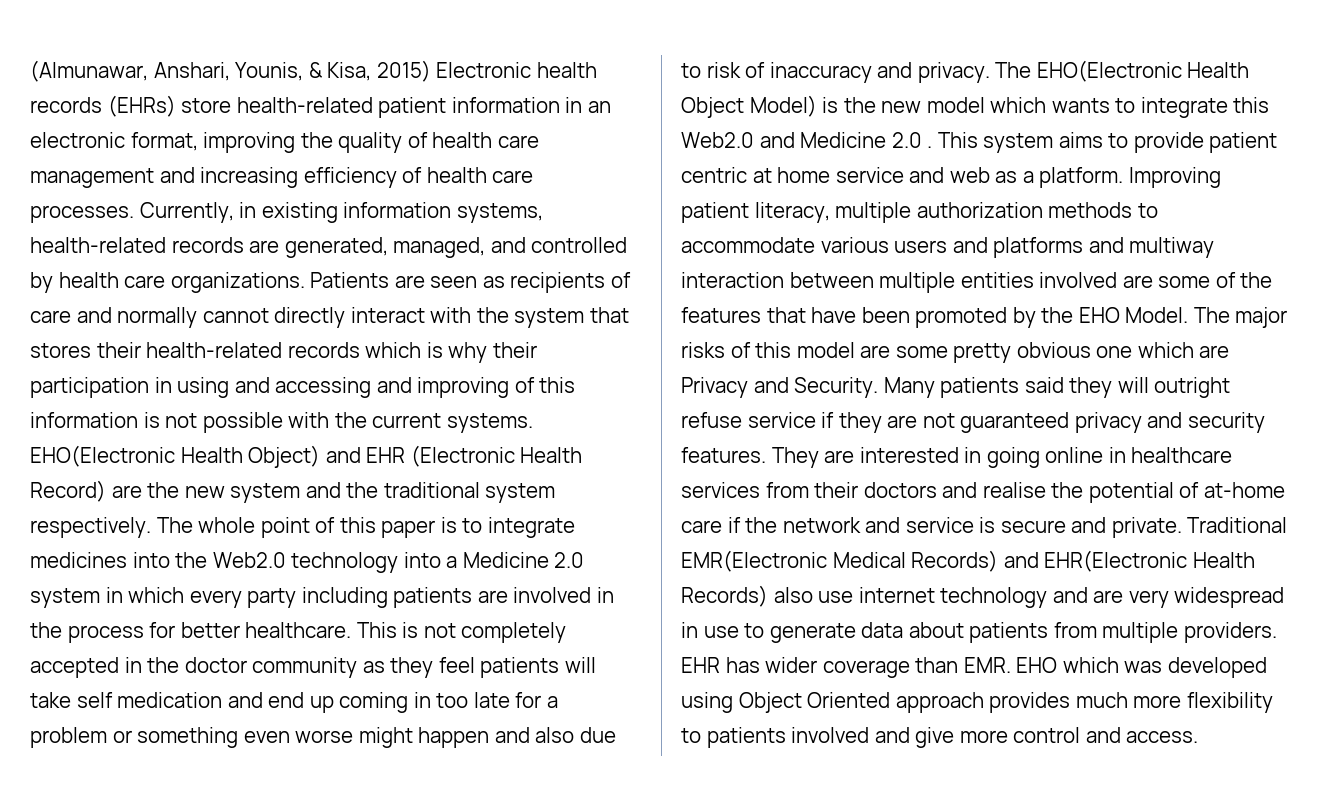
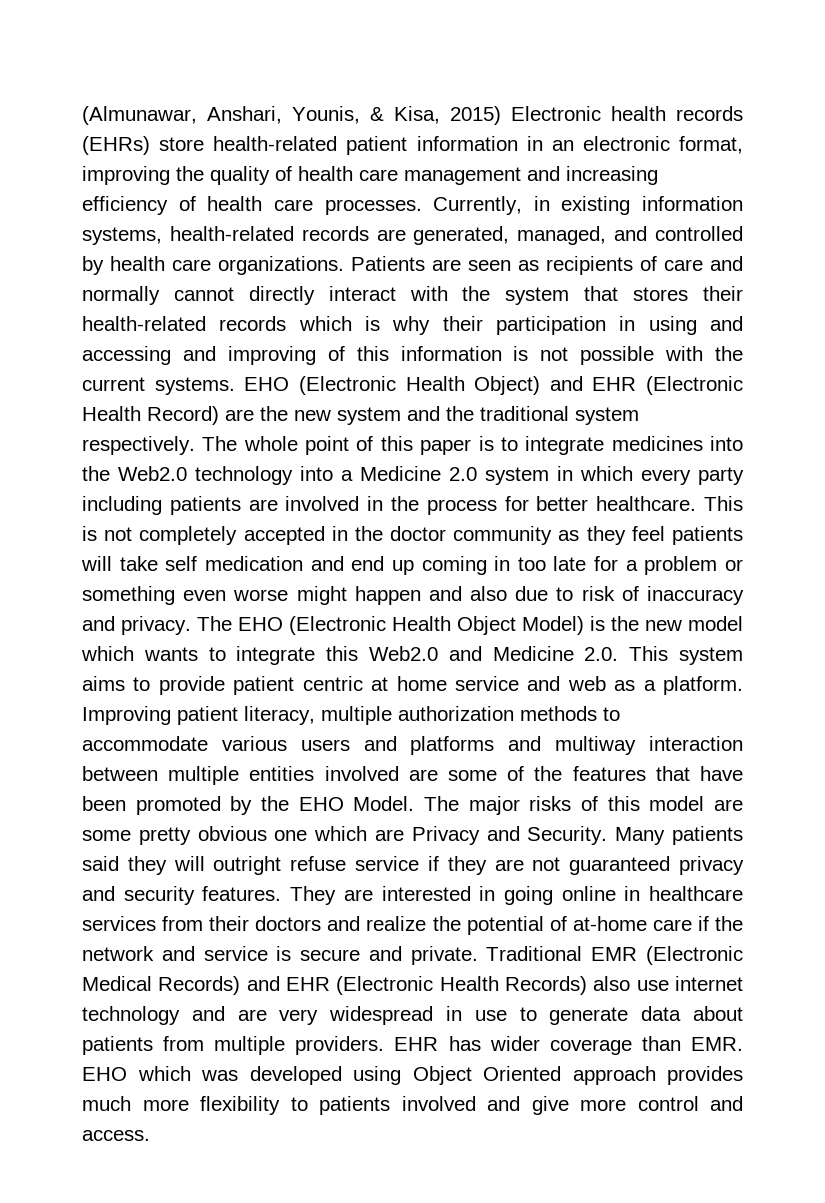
- EHO(Electronic Health Object) and EHR (Electronic Health Record) are the new system and the traditional system respectively.
+ EHO (Electronic Health Object) and EHR (Electronic Health Record) are the new system and the traditional system respectively.
- The EHO(Electronic Health Object Model) is the new model which wants to integrate this Web2.0 and Medicine 2.0 . This system aims to provide patient centric at home service and web as a platform.
+ The EHO (Electronic Health Object Model) is the new model which wants to integrate this Web2.0 and Medicine 2.0. This system aims to provide patient centric at home service and web as a platform.
- They are interested in going online in healthcare services from their doctors and realise the potential of at-home care if the network and service is secure and private.
+ They are interested in going online in healthcare services from their doctors and realize the potential of at-home care if the network and service is secure and private.
- Traditional EMR(Electronic Medical Records) and EHR(Electronic Health Records) also use internet technology and are very widespread in use to generate data about patients from multiple providers.
+ Traditional EMR (Electronic Medical Records) and EHR (Electronic Health Records) also use internet technology and are very widespread in use to generate data about patients from multiple providers.

